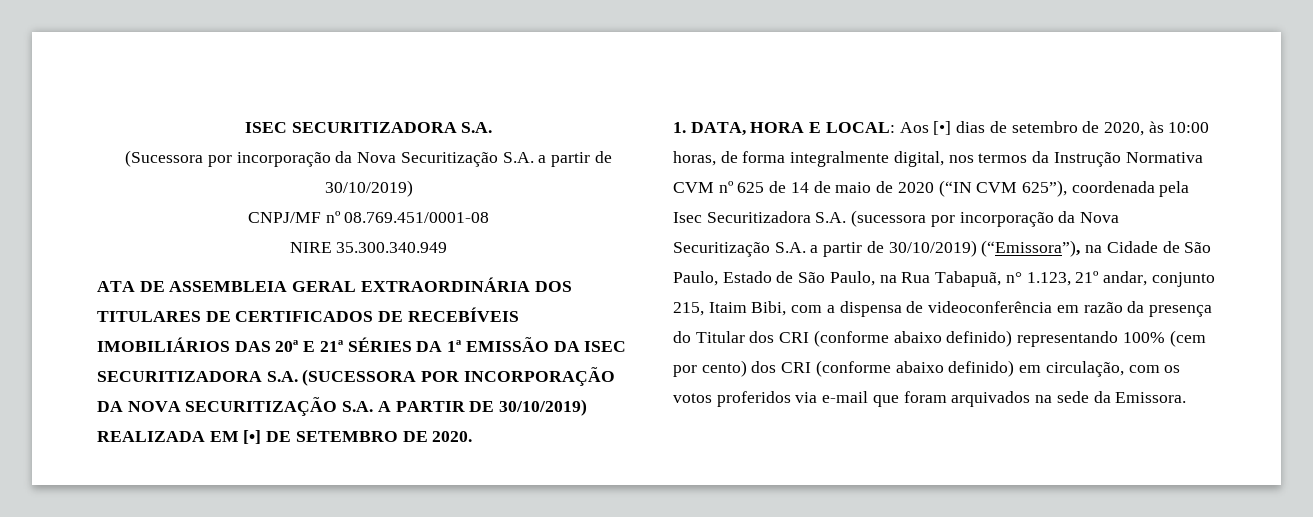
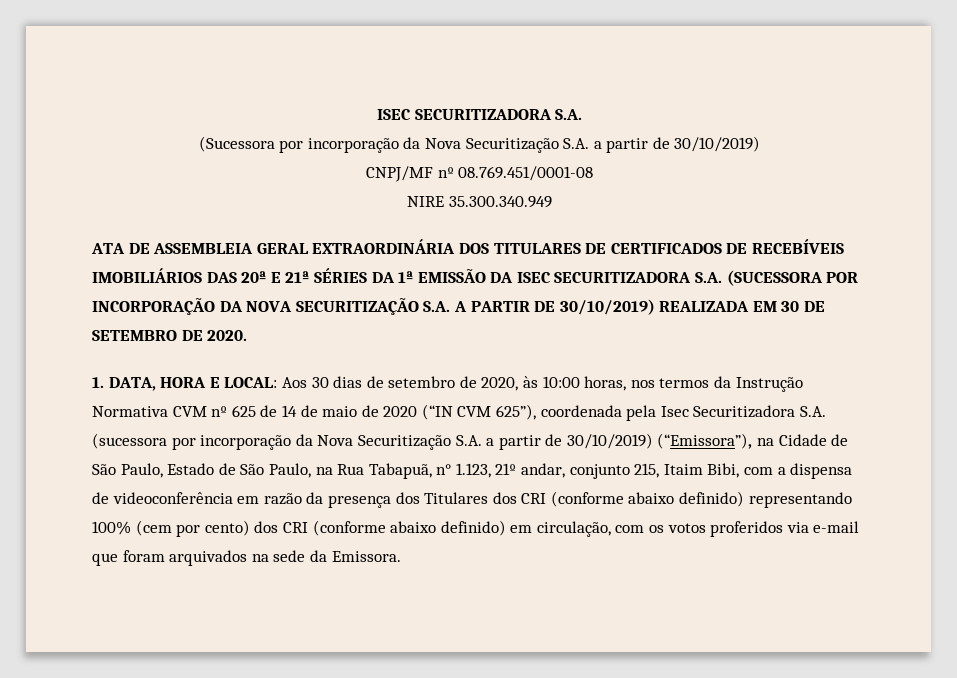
- ATA DE ASSEMBLEIA GERAL EXTRAORDINÁRIA DOS TITULARES DE CERTIFICADOS DE RECEBÍVEIS IMOBILIÁRIOS DAS 20ª E 21ª SÉRIES DA 1ª EMISSÃO DA ISEC SECURITIZADORA S.A. (SUCESSORA POR INCORPORAÇÃO DA NOVA SECURITIZAÇÃO S.A. A PARTIR DE 30/10/2019) REALIZADA EM [•] DE SETEMBRO DE 2020.
+ ATA DE ASSEMBLEIA GERAL EXTRAORDINÁRIA DOS TITULARES DE CERTIFICADOS DE RECEBÍVEIS IMOBILIÁRIOS DAS 20ª E 21ª SÉRIES DA 1ª EMISSÃO DA ISEC SECURITIZADORA S.A. (SUCESSORA POR INCORPORAÇÃO DA NOVA SECURITIZAÇÃO S.A. A PARTIR DE 30/10/2019) REALIZADA EM 30 DE SETEMBRO DE 2020.
- Aos [•] dias de setembro de 2020, às 10:00 horas, de forma integralmente digital, nos termos da Instrução Normativa CVM nº 625 de 14 de maio de 2020 (“IN CVM 625”), coordenada pela Isec Securitizadora S.A. (sucessora por incorporação da Nova Securitização S.A. a partir de 30/10/2019) (“Emissora”), na Cidade de São Paulo, Estado de São Paulo, na Rua Tabapuã, n° 1.123, 21º andar, conjunto 215, Itaim Bibi, com a dispensa de videoconferência em razão da presença do Titular dos CRI (conforme abaixo definido) representando 100% (cem por cento) dos CRI (conforme abaixo definido) em circulação, com os votos proferidos via e-mail que foram arquivados na sede da Emissora.
+ Aos 30 dias de setembro de 2020, às 10:00 horas, nos termos da Instrução Normativa CVM nº 625 de 14 de maio de 2020 (“IN CVM 625”), coordenada pela Isec Securitizadora S.A. (sucessora por incorporação da Nova Securitização S.A. a partir de 30/10/2019) (“Emissora”), na Cidade de São Paulo, Estado de São Paulo, na Rua Tabapuã, n° 1.123, 21º andar, conjunto 215, Itaim Bibi, com a dispensa de videoconferência em razão da presença dos Titulares dos CRI (conforme abaixo definido) representando 100% (cem por cento) dos CRI (conforme abaixo definido) em circulação, com os votos proferidos via e-mail que foram arquivados na sede da Emissora.

